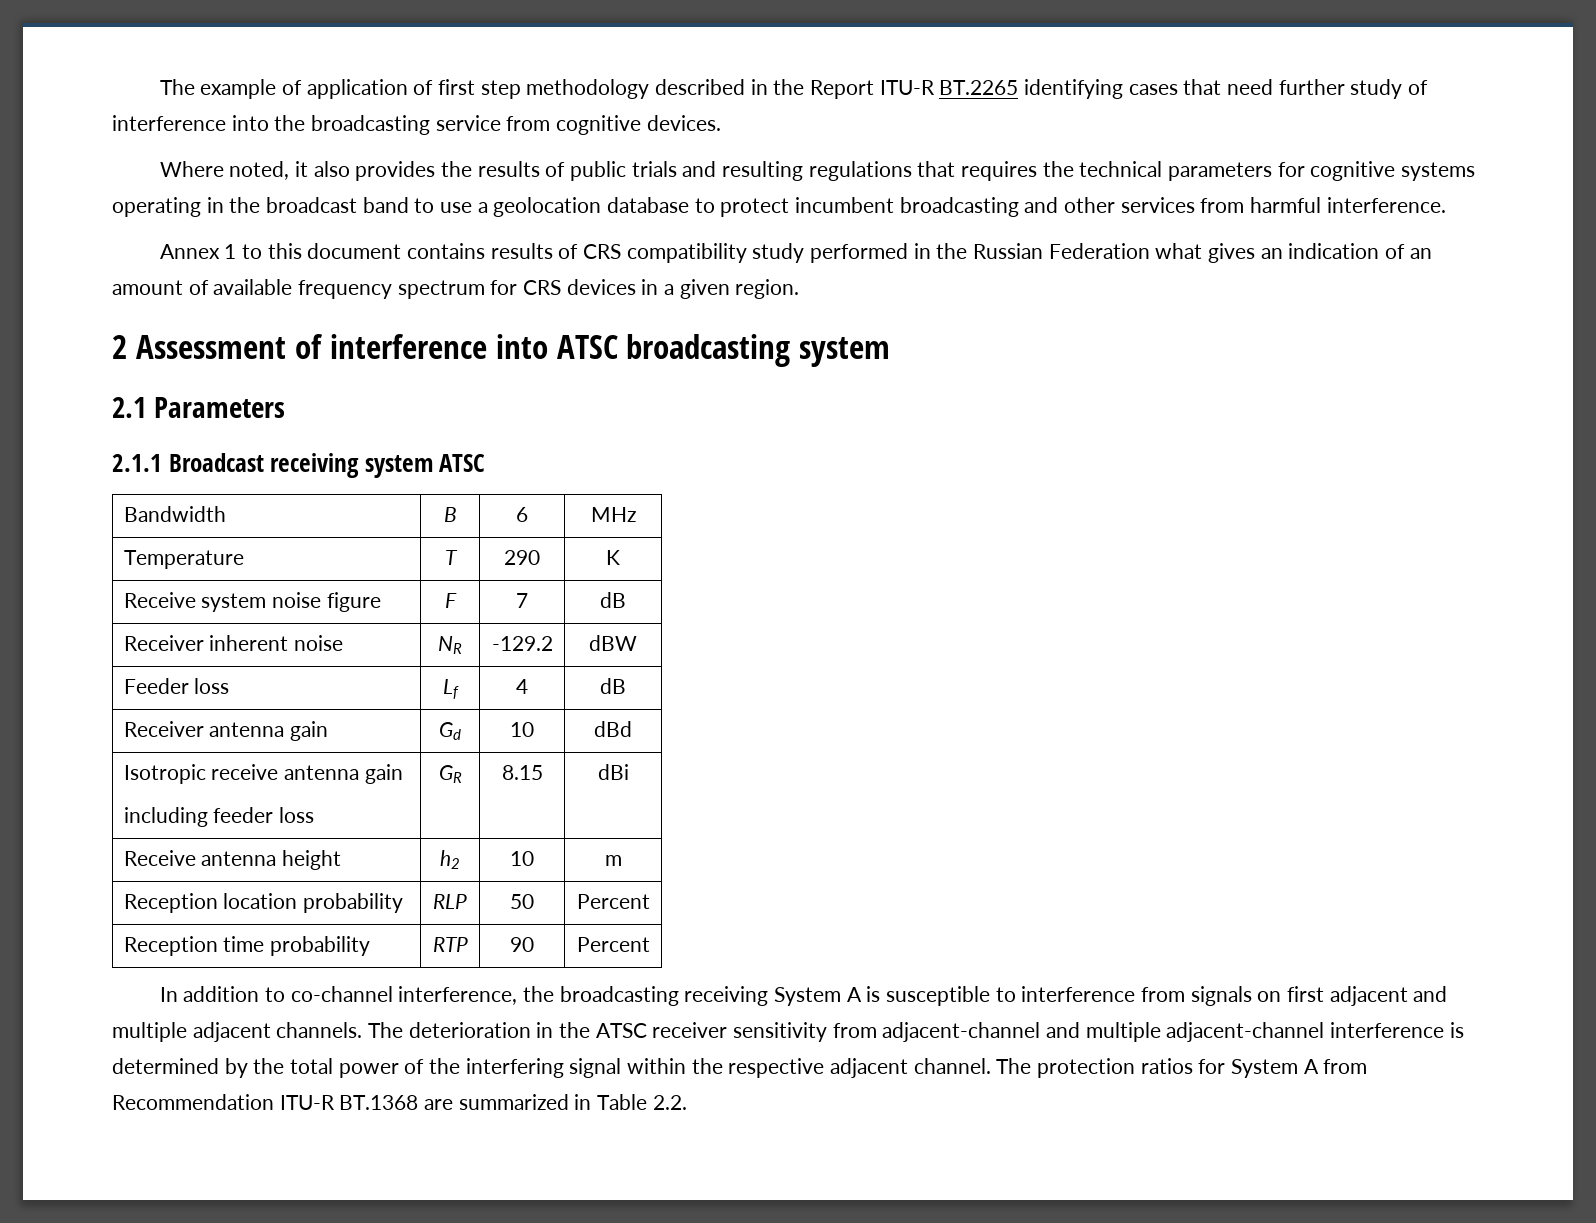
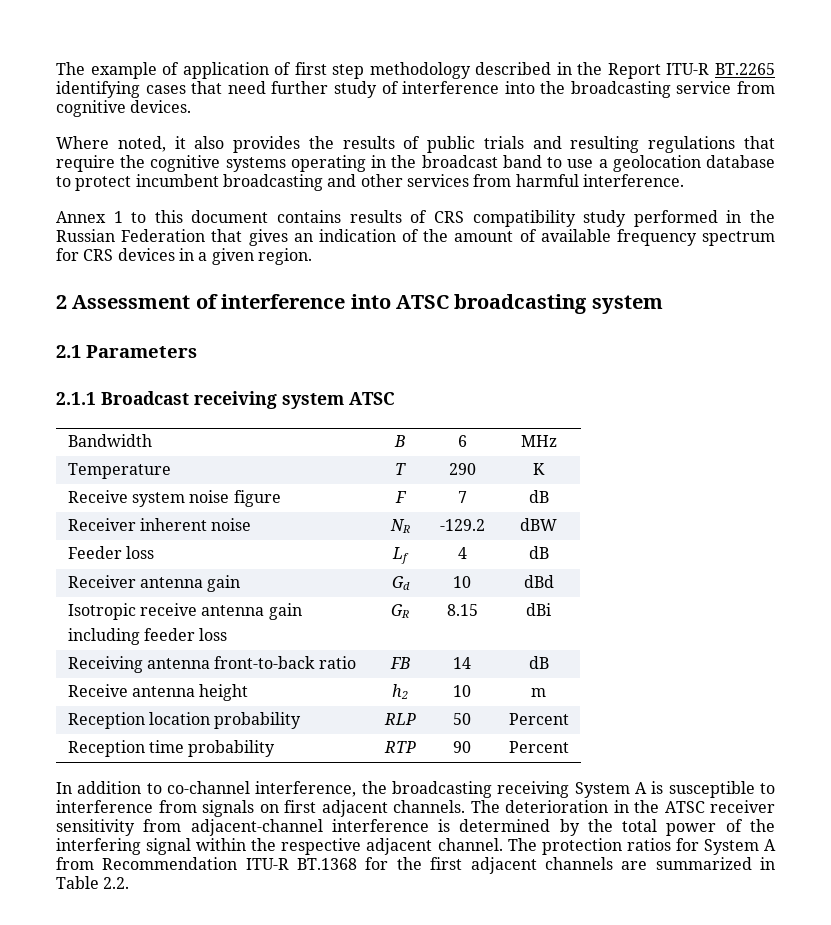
- Where noted, it also provides the results of public trials and resulting regulations that requires the technical parameters for cognitive systems operating in the broadcast band to use a geolocation database to protect incumbent broadcasting and other services from harmful interference.
+ Where noted, it also provides the results of public trials and resulting regulations that require the cognitive systems operating in the broadcast band to use a geolocation database to protect incumbent broadcasting and other services from harmful interference.
- Annex 1 to this document contains results of CRS compatibility study performed in the Russian Federation what gives an indication of an amount of available frequency spectrum for CRS devices in a given region.
+ Annex 1 to this document contains results of CRS compatibility study performed in the Russian Federation that gives an indication of the amount of available frequency spectrum for CRS devices in a given region.
+ Receiving antenna front-to-back ratio | FB | 14 | dB
- In addition to co-channel interference, the broadcasting receiving System A is susceptible to interference from signals on first adjacent and multiple adjacent channels.
+ In addition to co-channel interference, the broadcasting receiving System A is susceptible to interference from signals on first adjacent channels.
- The deterioration in the ATSC receiver sensitivity from adjacent-channel and multiple adjacent-channel interference is determined by the total power of the interfering signal within the respective adjacent channel.
+ The deterioration in the ATSC receiver sensitivity from adjacent-channel interference is determined by the total power of the interfering signal within the respective adjacent channel.
- The protection ratios for System A from Recommendation ITU-R BT.1368 are summarized in Table 2.2.
+ The protection ratios for System A from Recommendation ITU-R BT.1368 for the first adjacent channels are summarized in Table 2.2.

